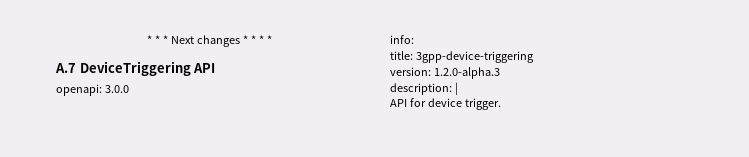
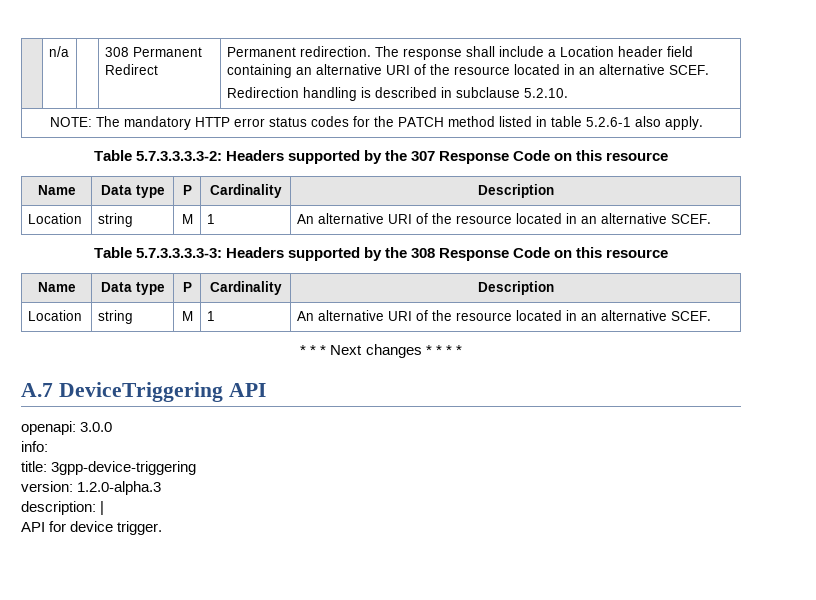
+ | n/a | | 308 Permanent Redirect | Permanent redirection. The response shall include a Location header field containing an alternative URI of the resource located in an alternative SCEF.
+ Redirection handling is described in subclause 5.2.10.
+ NOTE: The mandatory HTTP error status codes for the PATCH method listed in table 5.2.6-1 also apply.
+ Table 5.7.3.3.3.3-2: Headers supported by the 307 Response Code on this resource
+ Name | Data type | P | Cardinality | Description
+ Location | string | M | 1 | An alternative URI of the resource located in an alternative SCEF.
+ Table 5.7.3.3.3.3-3: Headers supported by the 308 Response Code on this resource
+ Name | Data type | P | Cardinality | Description
+ Location | string | M | 1 | An alternative URI of the resource located in an alternative SCEF.

